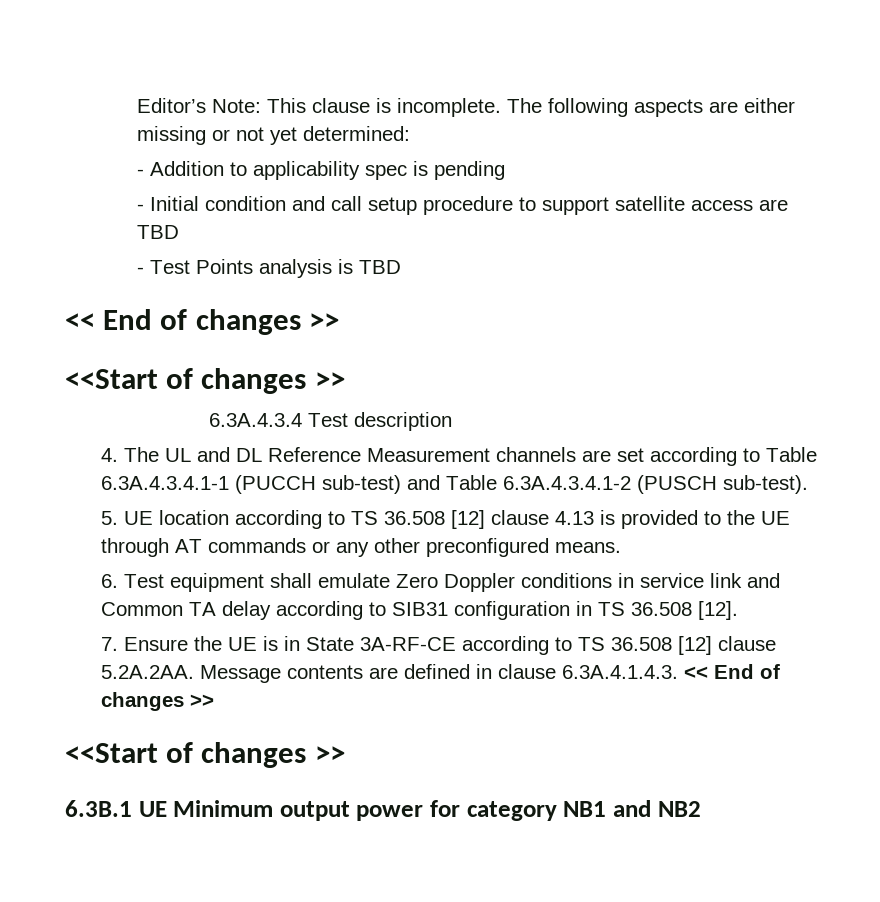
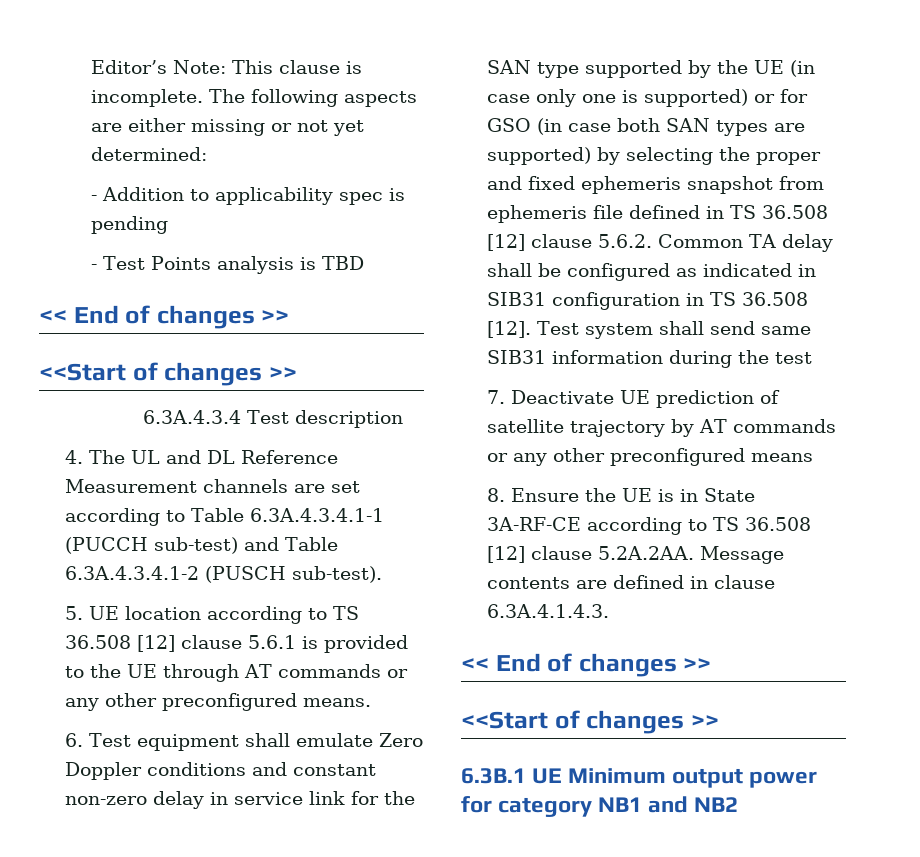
- - Initial condition and call setup procedure to support satellite access are TBD
- 5. UE location according to TS 36.508 [12] clause 4.13 is provided to the UE through AT commands or any other preconfigured means.
+ 5. UE location according to TS 36.508 [12] clause 5.6.1 is provided to the UE through AT commands or any other preconfigured means.
- 6. Test equipment shall emulate Zero Doppler conditions in service link and Common TA delay according to SIB31 configuration in TS 36.508 [12].
- 7. Ensure the UE is in State 3A-RF-CE according to TS 36.508 [12] clause 5.2A.2AA. Message contents are defined in clause 6.3A.4.1.4.3. << End of changes >>
+ 6. Test equipment shall emulate Zero Doppler conditions and constant non-zero delay in service link for the SAN type supported by the UE (in case only one is supported) or for GSO (in case both SAN types are supported) by selecting the proper and fixed ephemeris snapshot from ephemeris file defined in TS 36.508 [12] clause 5.6.2. Common TA delay shall be configured as indicated in SIB31 configuration in TS 36.508 [12]. Test system shall send same SIB31 information during the test
+ 7. Deactivate UE prediction of satellite trajectory by AT commands or any other preconfigured means
+ 8. Ensure the UE is in State 3A-RF-CE according to TS 36.508 [12] clause 5.2A.2AA. Message contents are defined in clause 6.3A.4.1.4.3.
+ << End of changes >>

